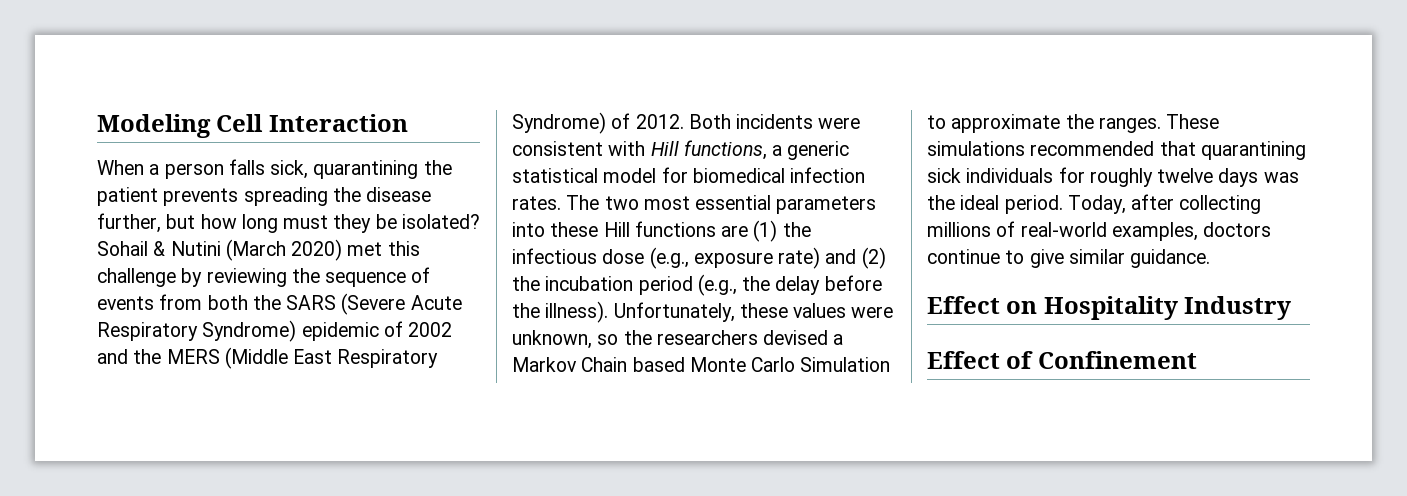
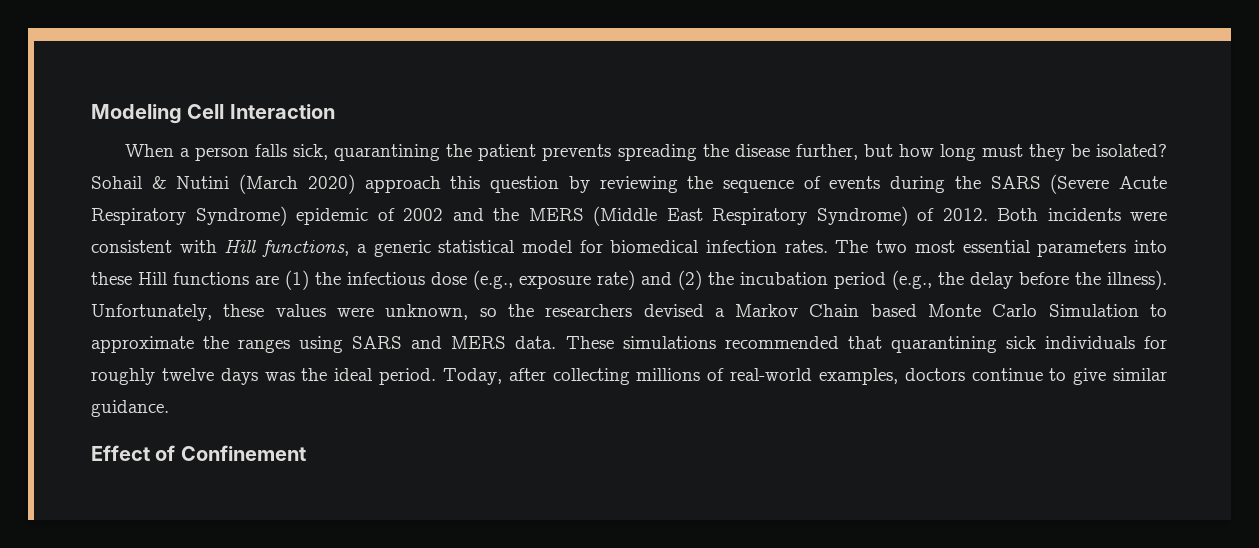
- Sohail & Nutini (March 2020) met this challenge by reviewing the sequence of events from both the SARS (Severe Acute Respiratory Syndrome) epidemic of 2002 and the MERS (Middle East Respiratory Syndrome) of 2012.
+ Sohail & Nutini (March 2020) approach this question by reviewing the sequence of events during the SARS (Severe Acute Respiratory Syndrome) epidemic of 2002 and the MERS (Middle East Respiratory Syndrome) of 2012.
- Unfortunately, these values were unknown, so the researchers devised a Markov Chain based Monte Carlo Simulation to approximate the ranges.
+ Unfortunately, these values were unknown, so the researchers devised a Markov Chain based Monte Carlo Simulation to approximate the ranges using SARS and MERS data.
- Effect on Hospitality Industry

